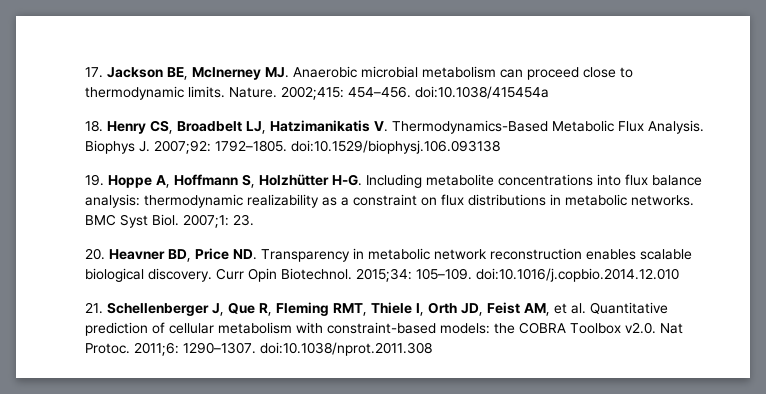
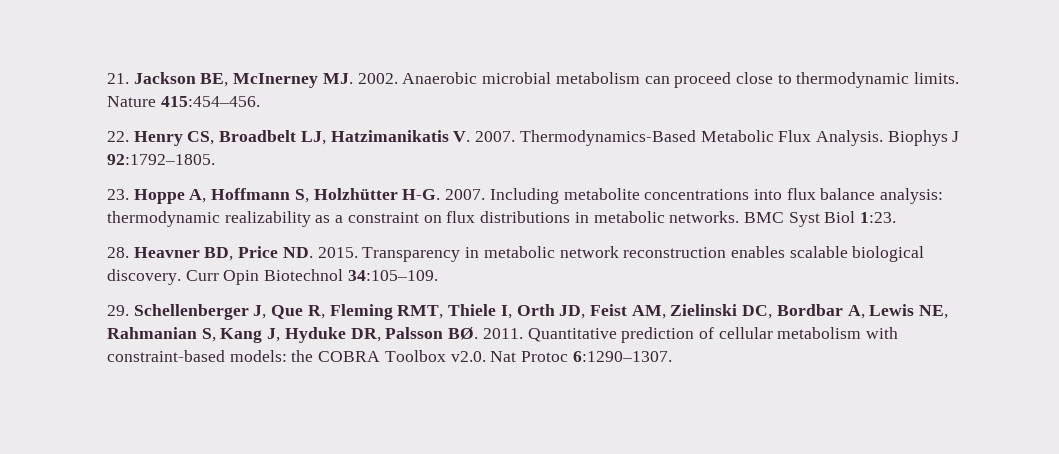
- 17. Jackson BE, McInerney MJ. Anaerobic microbial metabolism can proceed close to thermodynamic limits.
+ 21. Jackson BE, McInerney MJ. 2002. Anaerobic microbial metabolism can proceed close to thermodynamic limits.
- Nature. 2002;415: 454–456. doi:10.1038/415454a
- 18. Henry CS, Broadbelt LJ, Hatzimanikatis V. Thermodynamics-Based Metabolic Flux Analysis.
+ Nature 415:454–456.
+ 22. Henry CS, Broadbelt LJ, Hatzimanikatis V. 2007. Thermodynamics-Based Metabolic Flux Analysis.
- Biophys J. 2007;92: 1792–1805. doi:10.1529/biophysj.106.093138
- 19. Hoppe A, Hoffmann S, Holzhütter H-G. Including metabolite concentrations into flux balance analysis: thermodynamic realizability as a constraint on flux distributions in metabolic networks.
+ Biophys J 92:1792–1805.
+ 23. Hoppe A, Hoffmann S, Holzhütter H-G. 2007. Including metabolite concentrations into flux balance analysis: thermodynamic realizability as a constraint on flux distributions in metabolic networks.
- BMC Syst Biol. 2007;1: 23.
- 20. Heavner BD, Price ND. Transparency in metabolic network reconstruction enables scalable biological discovery.
+ BMC Syst Biol 1:23.
+ 28. Heavner BD, Price ND. 2015. Transparency in metabolic network reconstruction enables scalable biological discovery.
- Curr Opin Biotechnol. 2015;34: 105–109. doi:10.1016/j.copbio.2014.12.010
- 21. Schellenberger J, Que R, Fleming RMT, Thiele I, Orth JD, Feist AM, et al. Quantitative prediction of cellular metabolism with constraint-based models: the COBRA Toolbox v2.0. Nat Protoc. 2011;6: 1290–1307. doi:10.1038/nprot.2011.308
+ Curr Opin Biotechnol 34:105–109.
+ 29. Schellenberger J, Que R, Fleming RMT, Thiele I, Orth JD, Feist AM, Zielinski DC, Bordbar A, Lewis NE, Rahmanian S, Kang J, Hyduke DR, Palsson BØ. 2011. Quantitative prediction of cellular metabolism with constraint-based models: the COBRA Toolbox v2.0. Nat Protoc 6:1290–1307.

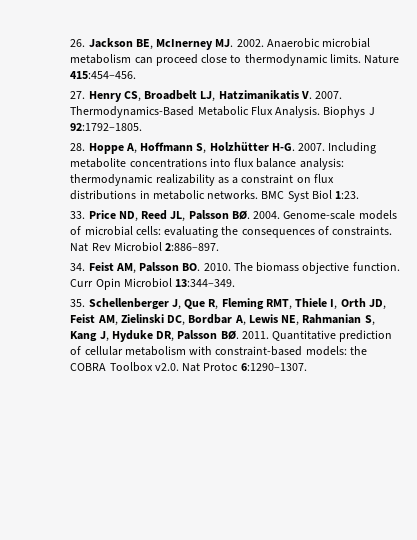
- 21. Jackson BE, McInerney MJ. 2002.
+ 26. Jackson BE, McInerney MJ. 2002.
- 22. Henry CS, Broadbelt LJ, Hatzimanikatis V. 2007.
+ 27. Henry CS, Broadbelt LJ, Hatzimanikatis V. 2007.
- 23. Hoppe A, Hoffmann S, Holzhütter H-G. 2007.
+ 28. Hoppe A, Hoffmann S, Holzhütter H-G. 2007.
- 28. Heavner BD, Price ND. 2015. Transparency in metabolic network reconstruction enables scalable biological discovery. Curr Opin Biotechnol 34:105–109.
- 29. Schellenberger J, Que R, Fleming RMT, Thiele I, Orth JD, Feist AM, Zielinski DC, Bordbar A, Lewis NE, Rahmanian S, Kang J, Hyduke DR, Palsson BØ. 2011.
+ 33. Price ND, Reed JL, Palsson BØ. 2004. Genome-scale models of microbial cells: evaluating the consequences of constraints. Nat Rev Microbiol 2:886–897.
+ 34. Feist AM, Palsson BO. 2010. The biomass objective function. Curr Opin Microbiol 13:344–349.
+ 35. Schellenberger J, Que R, Fleming RMT, Thiele I, Orth JD, Feist AM, Zielinski DC, Bordbar A, Lewis NE, Rahmanian S, Kang J, Hyduke DR, Palsson BØ. 2011.

